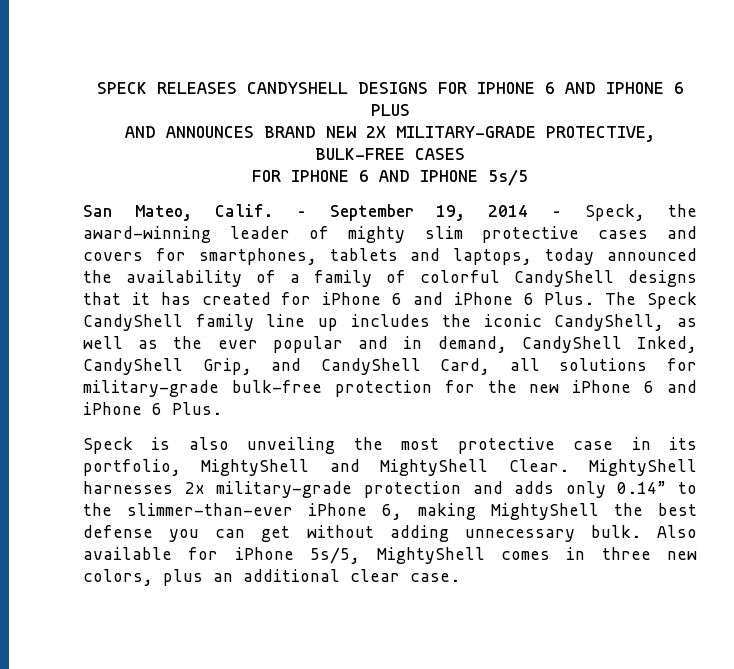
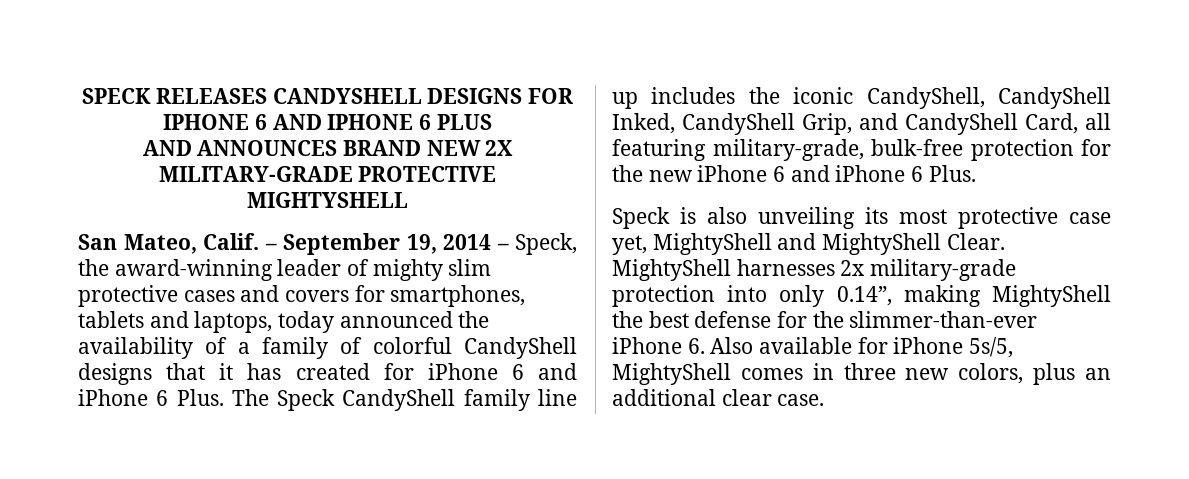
- AND ANNOUNCES BRAND NEW 2X MILITARY-GRADE PROTECTIVE, BULK-FREE CASES
- FOR IPHONE 6 AND IPHONE 5s/5
+ AND ANNOUNCES BRAND NEW 2X MILITARY-GRADE PROTECTIVE MIGHTYSHELL
- The Speck CandyShell family line up includes the iconic CandyShell, as well as the ever popular and in demand, CandyShell Inked, CandyShell Grip, and CandyShell Card, all solutions for military-grade bulk-free protection for the new iPhone 6 and iPhone 6 Plus.
+ The Speck CandyShell family line up includes the iconic CandyShell, CandyShell Inked, CandyShell Grip, and CandyShell Card, all featuring military-grade, bulk-free protection for the new iPhone 6 and iPhone 6 Plus.
- Speck is also unveiling the most protective case in its portfolio, MightyShell and MightyShell Clear.
+ Speck is also unveiling its most protective case yet, MightyShell and MightyShell Clear.
- MightyShell harnesses 2x military-grade protection and adds only 0.14” to the slimmer-than-ever iPhone 6, making MightyShell the best defense you can get without adding unnecessary bulk. Also available for iPhone 5s/5, MightyShell comes in three new colors, plus an additional clear case.
+ MightyShell harnesses 2x military-grade protection into only 0.14”, making MightyShell the best defense for the slimmer-than-ever iPhone 6. Also available for iPhone 5s/5, MightyShell comes in three new colors, plus an additional clear case.

